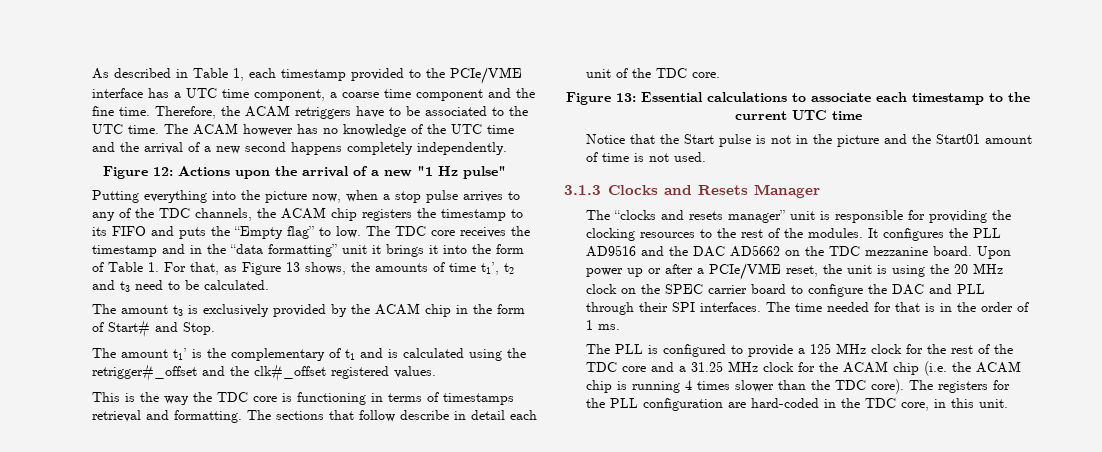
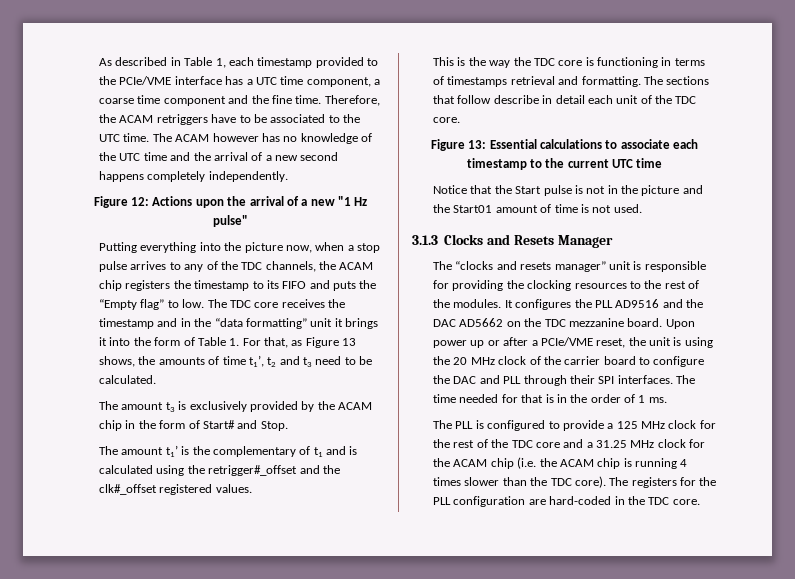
- Upon power up or after a PCIe/VME reset, the unit is using the 20 MHz clock on the SPEC carrier board to configure the DAC and PLL through their SPI interfaces.
+ Upon power up or after a PCIe/VME reset, the unit is using the 20 MHz clock of the carrier board to configure the DAC and PLL through their SPI interfaces.
- The registers for the PLL configuration are hard-coded in the TDC core, in this unit.
+ The registers for the PLL configuration are hard-coded in the TDC core.

